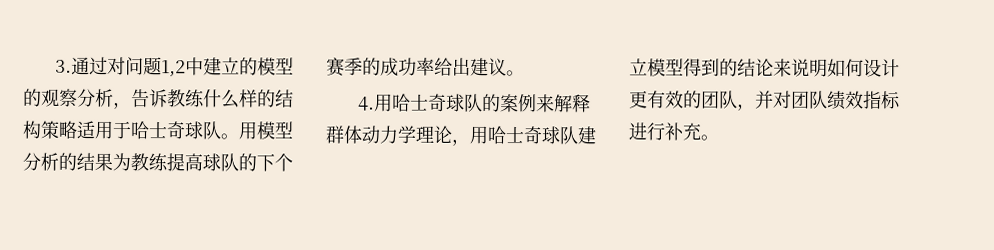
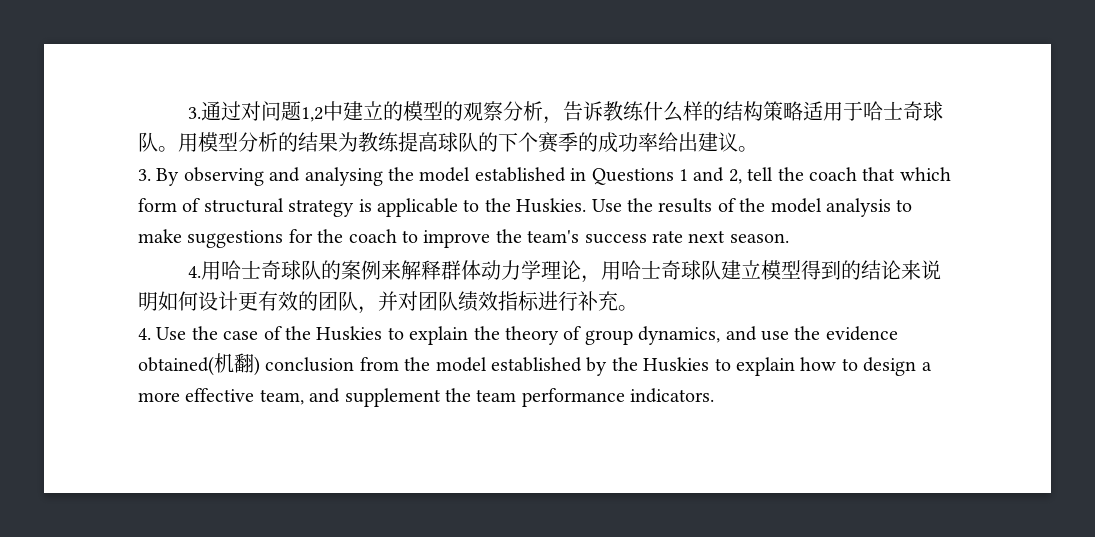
+ 3. By observing and analysing the model established in Questions 1 and 2, tell the coach that which form of structural strategy is applicable to the Huskies. Use the results of the model analysis to make suggestions for the coach to improve the team's success rate next season.
+ 4. Use the case of the Huskies to explain the theory of group dynamics, and use the evidence obtained(机翻) conclusion from the model established by the Huskies to explain how to design a more effective team, and supplement the team performance indicators.

